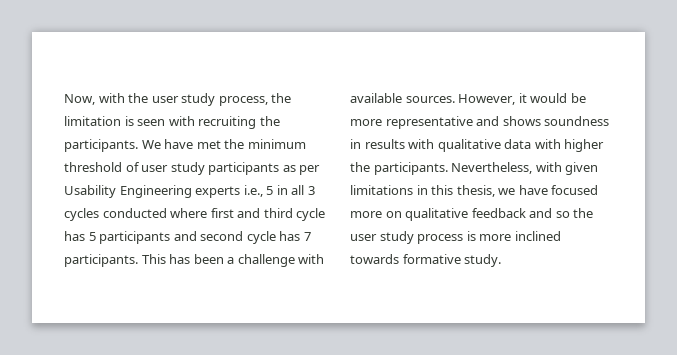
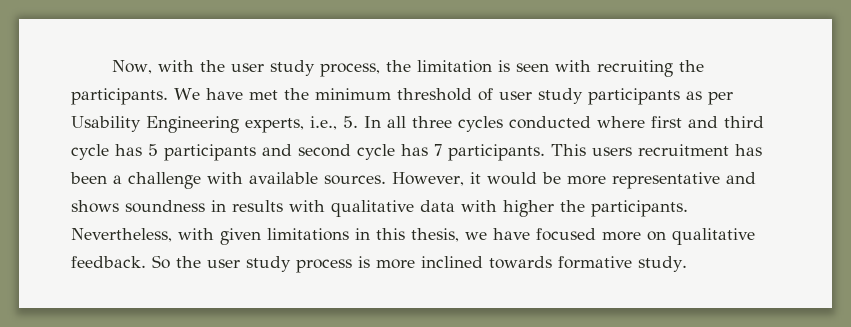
- We have met the minimum threshold of user study participants as per Usability Engineering experts i.e., 5 in all 3 cycles conducted where first and third cycle has 5 participants and second cycle has 7 participants.
+ We have met the minimum threshold of user study participants as per Usability Engineering experts, i.e., 5. In all three cycles conducted where first and third cycle has 5 participants and second cycle has 7 participants.
- This has been a challenge with available sources.
+ This users recruitment has been a challenge with available sources.
- Nevertheless, with given limitations in this thesis, we have focused more on qualitative feedback and so the user study process is more inclined towards formative study.
+ Nevertheless, with given limitations in this thesis, we have focused more on qualitative feedback. So the user study process is more inclined towards formative study.

